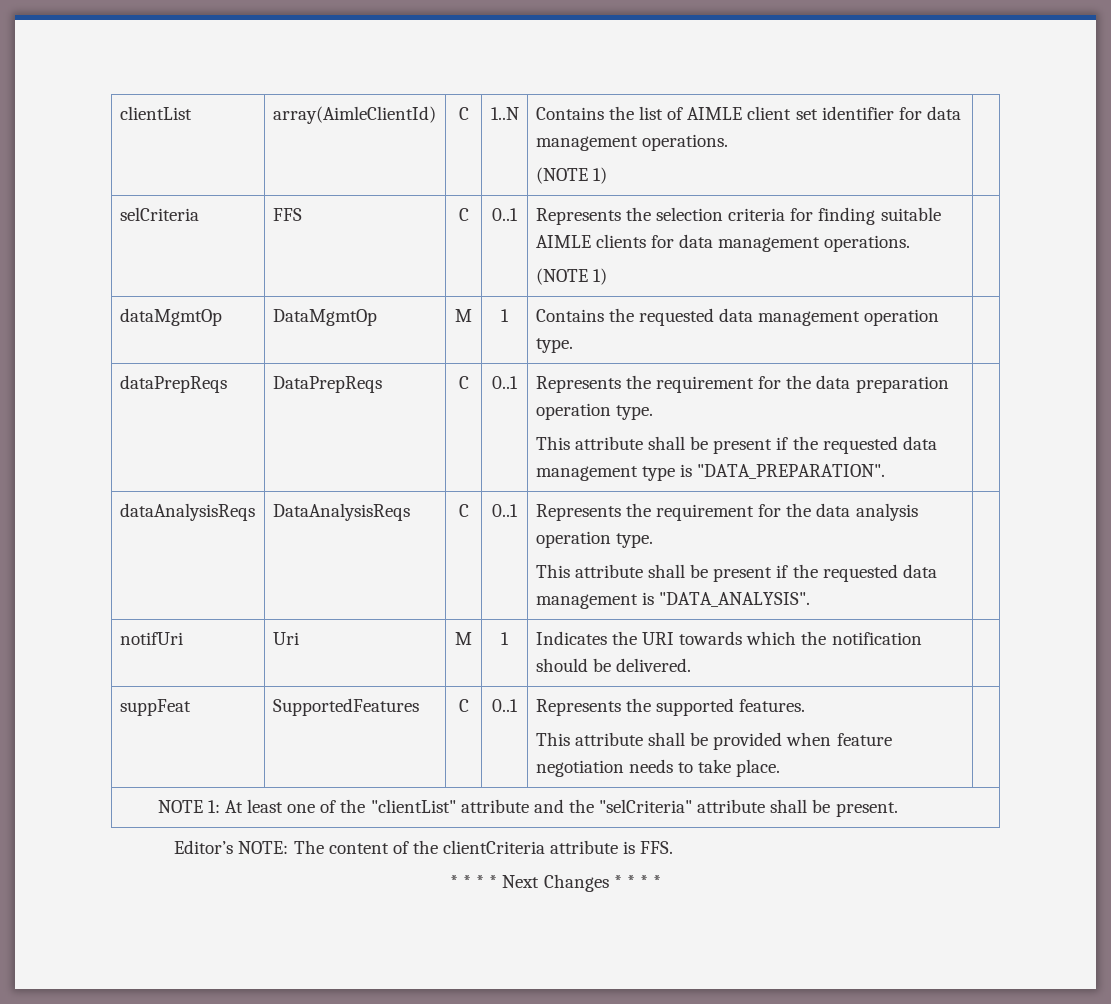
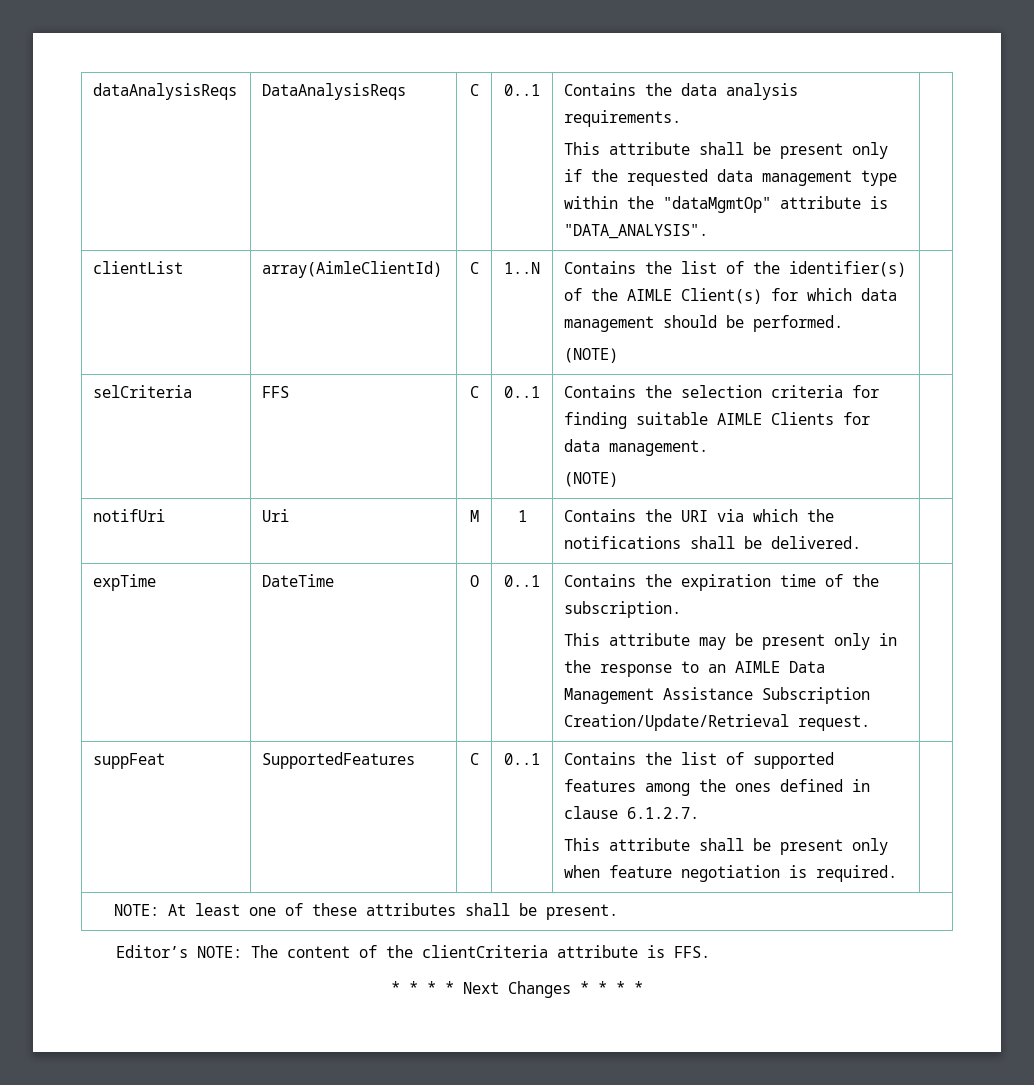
+ dataAnalysisReqs | DataAnalysisReqs | C | 0..1 | Contains the data analysis requirements.
+ This attribute shall be present only if the requested data management type within the "dataMgmtOp" attribute is "DATA_ANALYSIS". |
- clientList | array(AimleClientId) | C | 1..N | Contains the list of AIMLE client set identifier for data management operations.
- (NOTE 1) |
+ clientList | array(AimleClientId) | C | 1..N | Contains the list of the identifier(s) of the AIMLE Client(s) for which data management should be performed.
+ (NOTE) |
- selCriteria | FFS | C | 0..1 | Represents the selection criteria for finding suitable AIMLE clients for data management operations.
- (NOTE 1) |
- dataMgmtOp | DataMgmtOp | M | 1 | Contains the requested data management operation type. |
- dataPrepReqs | DataPrepReqs | C | 0..1 | Represents the requirement for the data preparation operation type.
- This attribute shall be present if the requested data management type is "DATA_PREPARATION". |
- dataAnalysisReqs | DataAnalysisReqs | C | 0..1 | Represents the requirement for the data analysis operation type.
- This attribute shall be present if the requested data management is "DATA_ANALYSIS". |
+ selCriteria | FFS | C | 0..1 | Contains the selection criteria for finding suitable AIMLE Clients for data management.
+ (NOTE) |
- notifUri | Uri | M | 1 | Indicates the URI towards which the notification should be delivered. |
+ notifUri | Uri | M | 1 | Contains the URI via which the notifications shall be delivered. |
- suppFeat | SupportedFeatures | C | 0..1 | Represents the supported features.
- This attribute shall be provided when feature negotiation needs to take place. |
- NOTE 1: At least one of the "clientList" attribute and the "selCriteria" attribute shall be present.
+ expTime | DateTime | O | 0..1 | Contains the expiration time of the subscription.
+ This attribute may be present only in the response to an AIMLE Data Management Assistance Subscription Creation/Update/Retrieval request. |
+ suppFeat | SupportedFeatures | C | 0..1 | Contains the list of supported features among the ones defined in clause 6.1.2.7.
+ This attribute shall be present only when feature negotiation is required. |
+ NOTE: At least one of these attributes shall be present.

